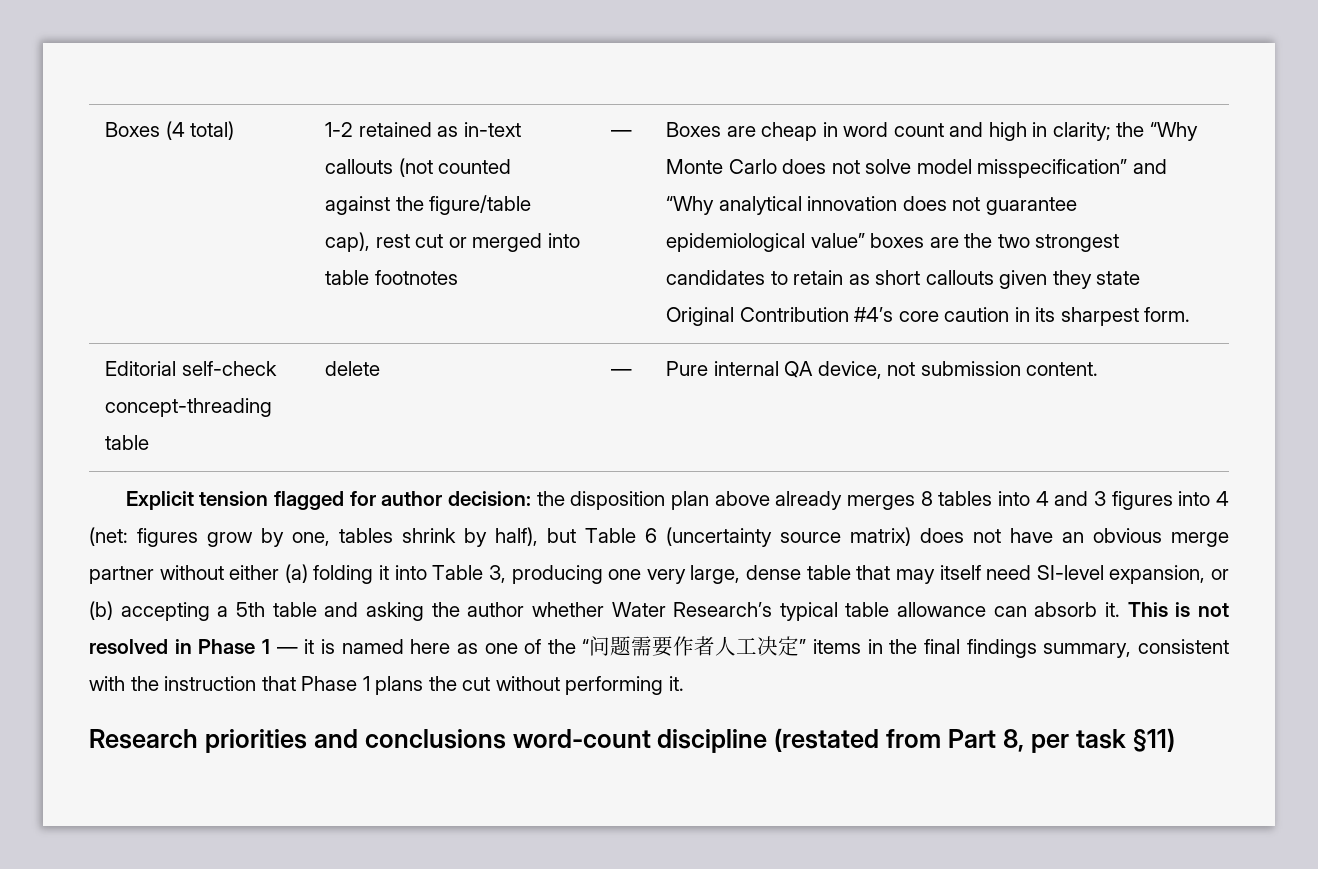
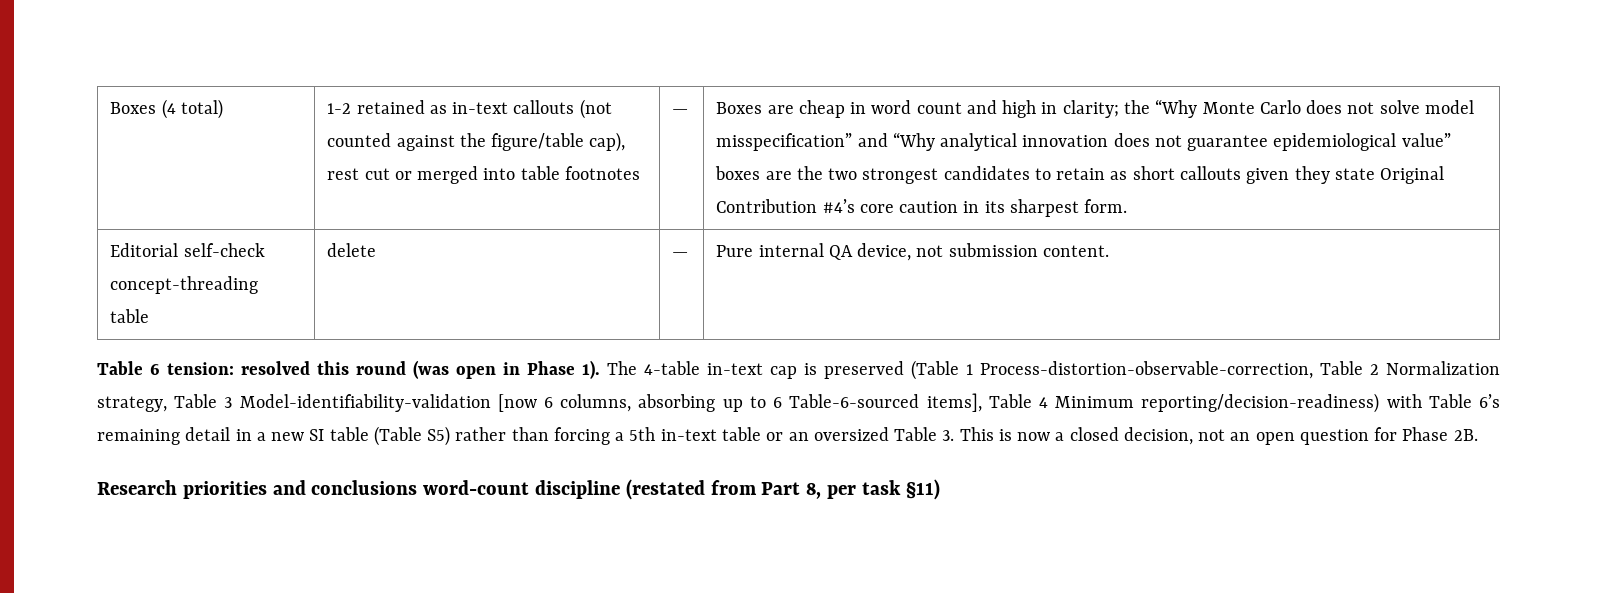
- Explicit tension flagged for author decision: the disposition plan above already merges 8 tables into 4 and 3 figures into 4 (net: figures grow by one, tables shrink by half), but Table 6 (uncertainty source matrix) does not have an obvious merge partner without either (a) folding it into Table 3, producing one very large, dense table that may itself need SI-level expansion, or (b) accepting a 5th table and asking the author whether Water Research’s typical table allowance can absorb it. This is not resolved in Phase 1 — it is named here as one of the “问题需要作者人工决定” items in the final findings summary, consistent with the instruction that Phase 1 plans the cut without performing it.
+ Table 6 tension: resolved this round (was open in Phase 1). The 4-table in-text cap is preserved (Table 1 Process-distortion-observable-correction, Table 2 Normalization strategy, Table 3 Model-identifiability-validation [now 6 columns, absorbing up to 6 Table-6-sourced items], Table 4 Minimum reporting/decision-readiness) with Table 6’s remaining detail in a new SI table (Table S5) rather than forcing a 5th in-text table or an oversized Table 3. This is now a closed decision, not an open question for Phase 2B.

